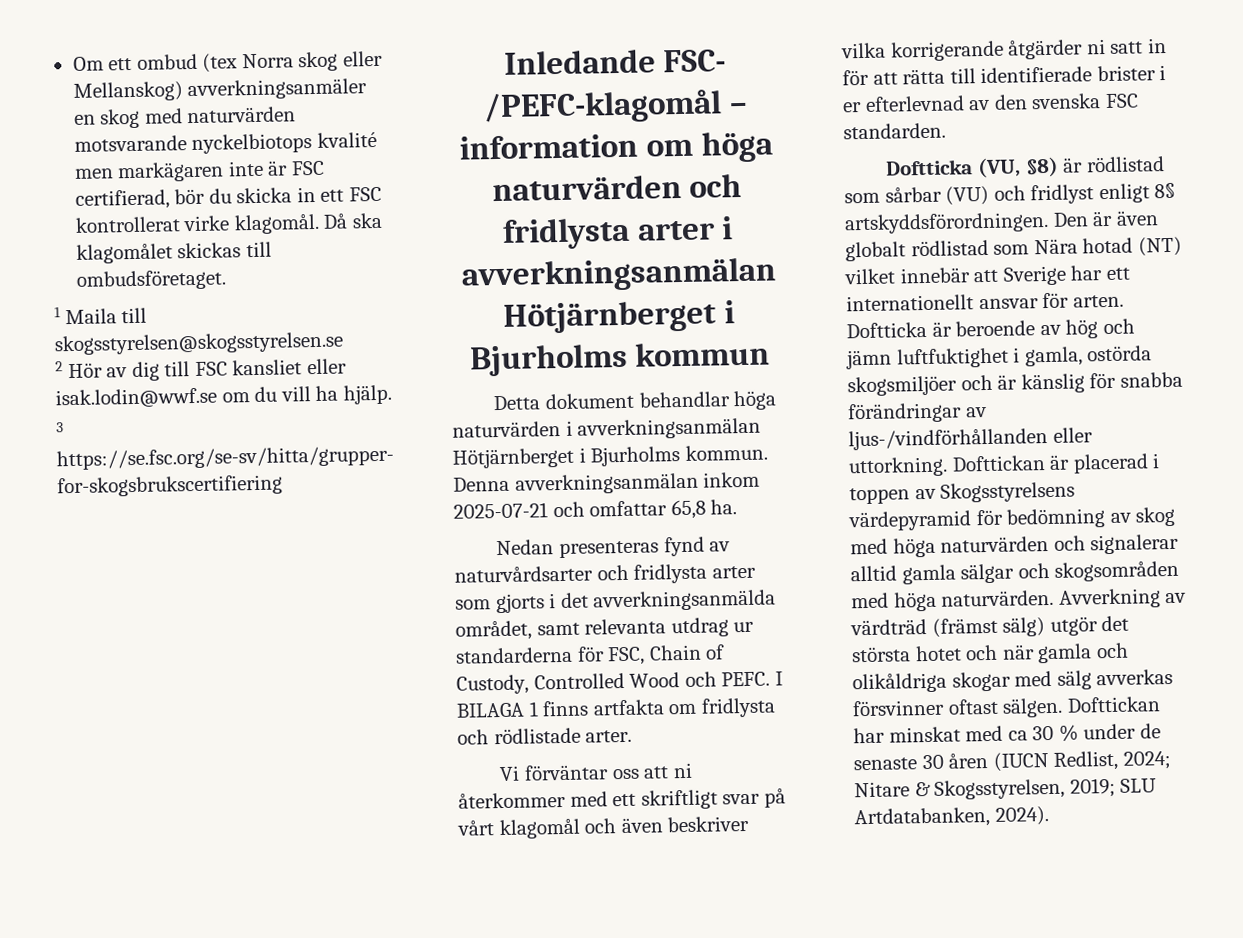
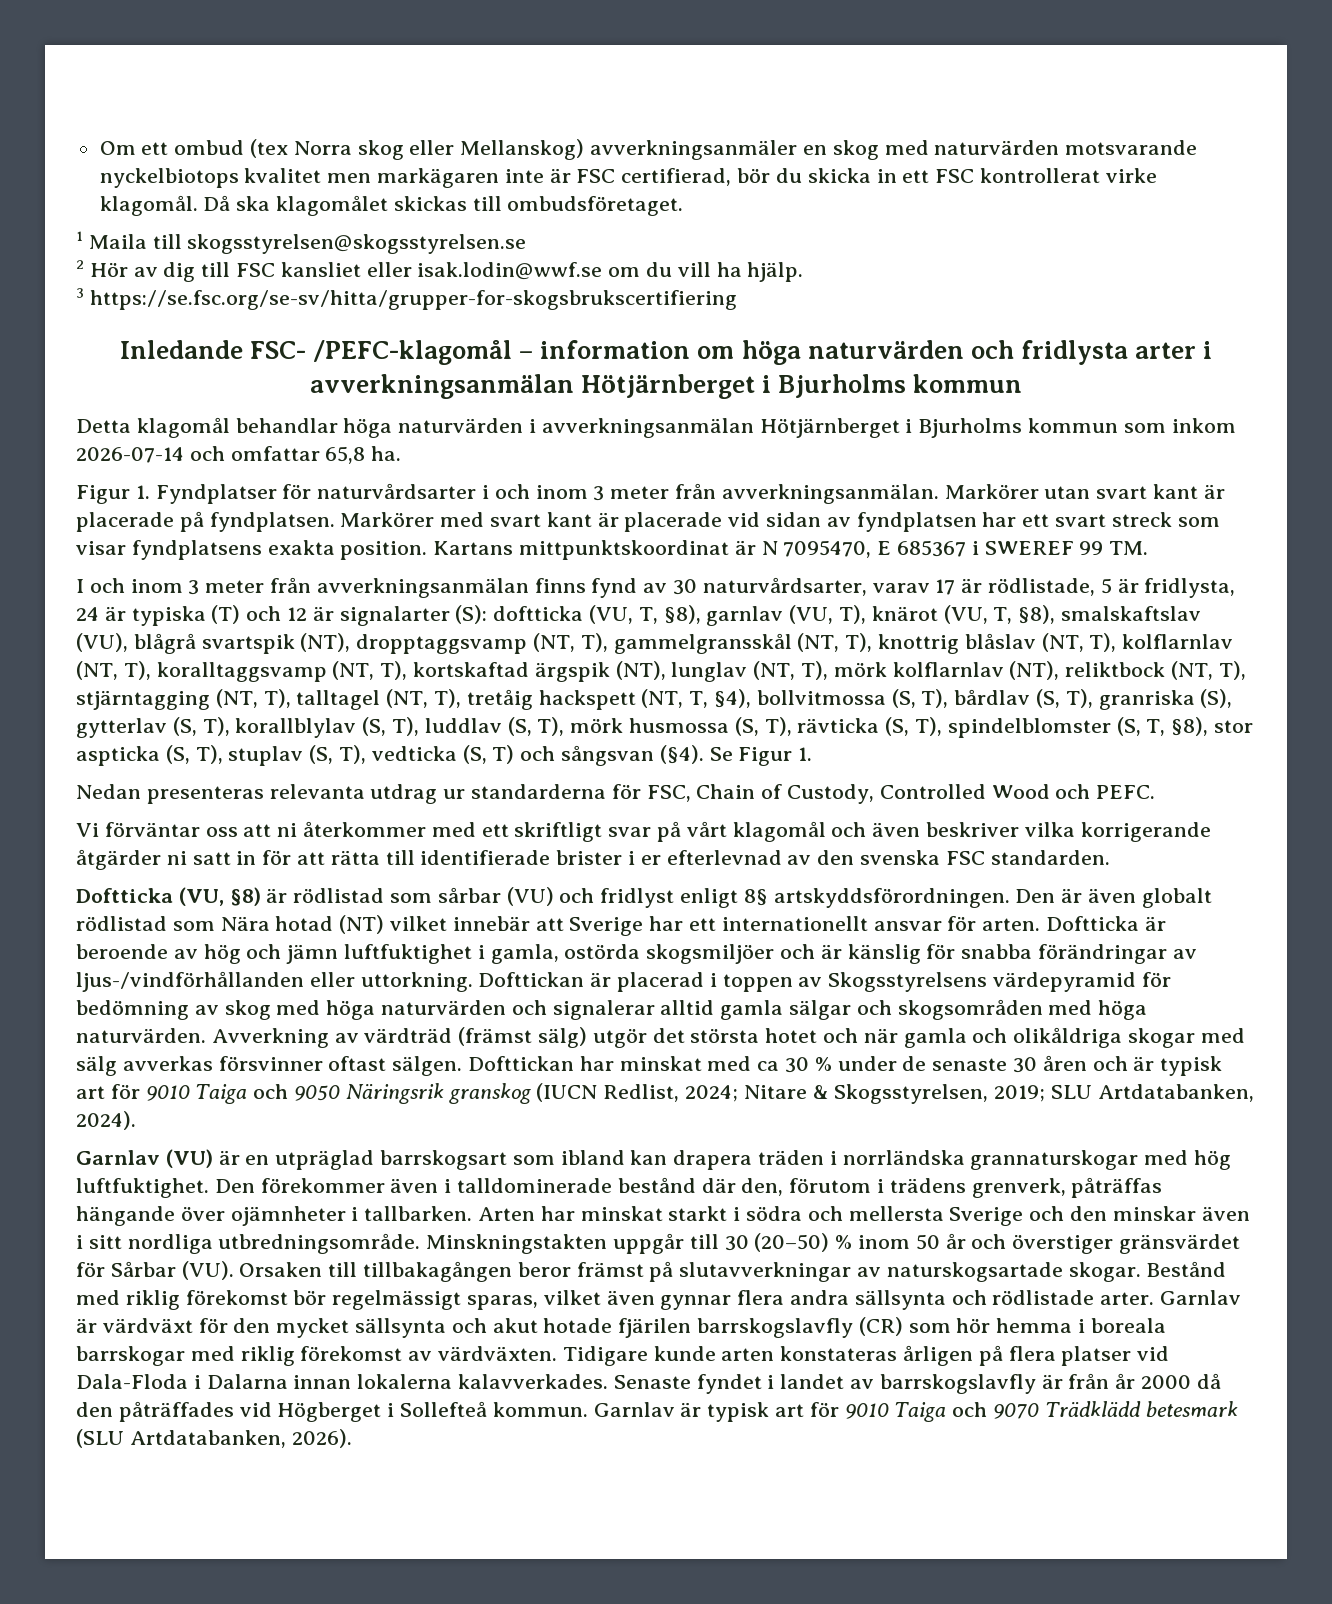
- Om ett ombud (tex Norra skog eller Mellanskog) avverkningsanmäler en skog med naturvärden motsvarande nyckelbiotops kvalité men markägaren inte är FSC certifierad, bör du skicka in ett FSC kontrollerat virke klagomål.
+ Om ett ombud (tex Norra skog eller Mellanskog) avverkningsanmäler en skog med naturvärden motsvarande nyckelbiotops kvalitet men markägaren inte är FSC certifierad, bör du skicka in ett FSC kontrollerat virke klagomål.
- Detta dokument behandlar höga naturvärden i avverkningsanmälan Hötjärnberget i Bjurholms kommun. Denna avverkningsanmälan inkom 2025-07-21 och omfattar 65,8 ha.
+ Detta klagomål behandlar höga naturvärden i avverkningsanmälan Hötjärnberget i Bjurholms kommun som inkom 2026-07-14 och omfattar 65,8 ha.
- Nedan presenteras fynd av naturvårdsarter och fridlysta arter som gjorts i det avverkningsanmälda området, samt relevanta utdrag ur standarderna för FSC, Chain of Custody, Controlled Wood och PEFC. I BILAGA 1 finns artfakta om fridlysta och rödlistade arter.
+ Figur 1. Fyndplatser för naturvårdsarter i och inom 3 meter från avverkningsanmälan. Markörer utan svart kant är placerade på fyndplatsen. Markörer med svart kant är placerade vid sidan av fyndplatsen har ett svart streck som visar fyndplatsens exakta position. Kartans mittpunktskoordinat är N 7095470, E 685367 i SWEREF 99 TM.
+ I och inom 3 meter från avverkningsanmälan finns fynd av 30 naturvårdsarter, varav 17 är rödlistade, 5 är fridlysta, 24 är typiska (T) och 12 är signalarter (S): doftticka (VU, T, §8), garnlav (VU, T), knärot (VU, T, §8), smalskaftslav (VU), blågrå svartspik (NT), dropptaggsvamp (NT, T), gammelgransskål (NT, T), knottrig blåslav (NT, T), kolflarnlav (NT, T), koralltaggsvamp (NT, T), kortskaftad ärgspik (NT), lunglav (NT, T), mörk kolflarnlav (NT), reliktbock (NT, T), stjärntagging (NT, T), talltagel (NT, T), tretåig hackspett (NT, T, §4), bollvitmossa (S, T), bårdlav (S, T), granriska (S), gytterlav (S, T), korallblylav (S, T), luddlav (S, T), mörk husmossa (S, T), rävticka (S, T), spindelblomster (S, T, §8), stor aspticka (S, T), stuplav (S, T), vedticka (S, T) och sångsvan (§4). Se Figur 1.
+ Nedan presenteras relevanta utdrag ur standarderna för FSC, Chain of Custody, Controlled Wood och PEFC.
- Dofttickan har minskat med ca 30 % under de senaste 30 åren (IUCN Redlist, 2024; Nitare & Skogsstyrelsen, 2019; SLU Artdatabanken, 2024).
+ Dofttickan har minskat med ca 30 % under de senaste 30 åren och är typisk art för 9010 Taiga och 9050 Näringsrik granskog (IUCN Redlist, 2024; Nitare & Skogsstyrelsen, 2019; SLU Artdatabanken, 2024).
+ Garnlav (VU) är en utpräglad barrskogsart som ibland kan drapera träden i norrländska grannaturskogar med hög luftfuktighet. Den förekommer även i talldominerade bestånd där den, förutom i trädens grenverk, påträffas hängande över ojämnheter i tallbarken. Arten har minskat starkt i södra och mellersta Sverige och den minskar även i sitt nordliga utbredningsområde. Minskningstakten uppgår till 30 (20–50) % inom 50 år och överstiger gränsvärdet för Sårbar (VU). Orsaken till tillbakagången beror främst på slutavverkningar av naturskogsartade skogar. Bestånd med riklig förekomst bör regelmässigt sparas, vilket även gynnar flera andra sällsynta och rödlistade arter. Garnlav är värdväxt för den mycket sällsynta och akut hotade fjärilen barrskogslavfly (CR) som hör hemma i boreala barrskogar med riklig förekomst av värdväxten. Tidigare kunde arten konstateras årligen på flera platser vid Dala-Floda i Dalarna innan lokalerna kalavverkades. Senaste fyndet i landet av barrskogslavfly är från år 2000 då den påträffades vid Högberget i Sollefteå kommun. Garnlav är typisk art för 9010 Taiga och 9070 Trädklädd betesmark (SLU Artdatabanken, 2026).

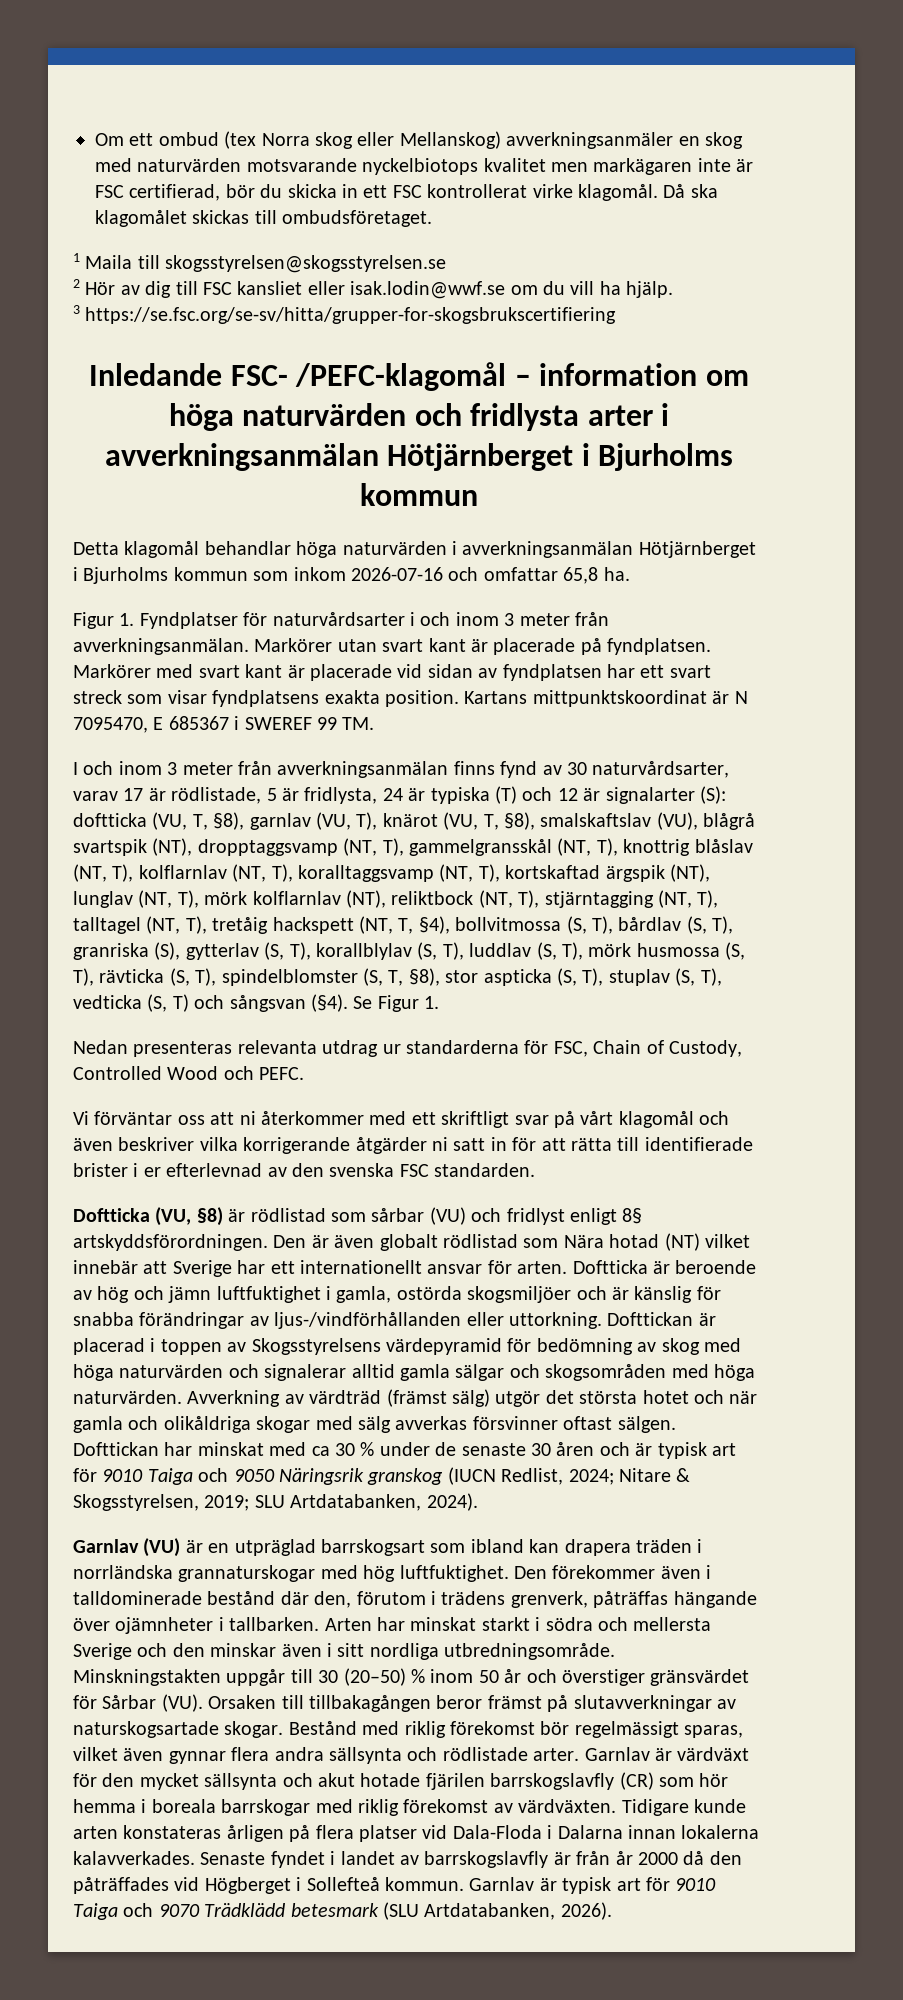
- Detta klagomål behandlar höga naturvärden i avverkningsanmälan Hötjärnberget i Bjurholms kommun som inkom 2026-07-14 och omfattar 65,8 ha.
+ Detta klagomål behandlar höga naturvärden i avverkningsanmälan Hötjärnberget i Bjurholms kommun som inkom 2026-07-16 och omfattar 65,8 ha.

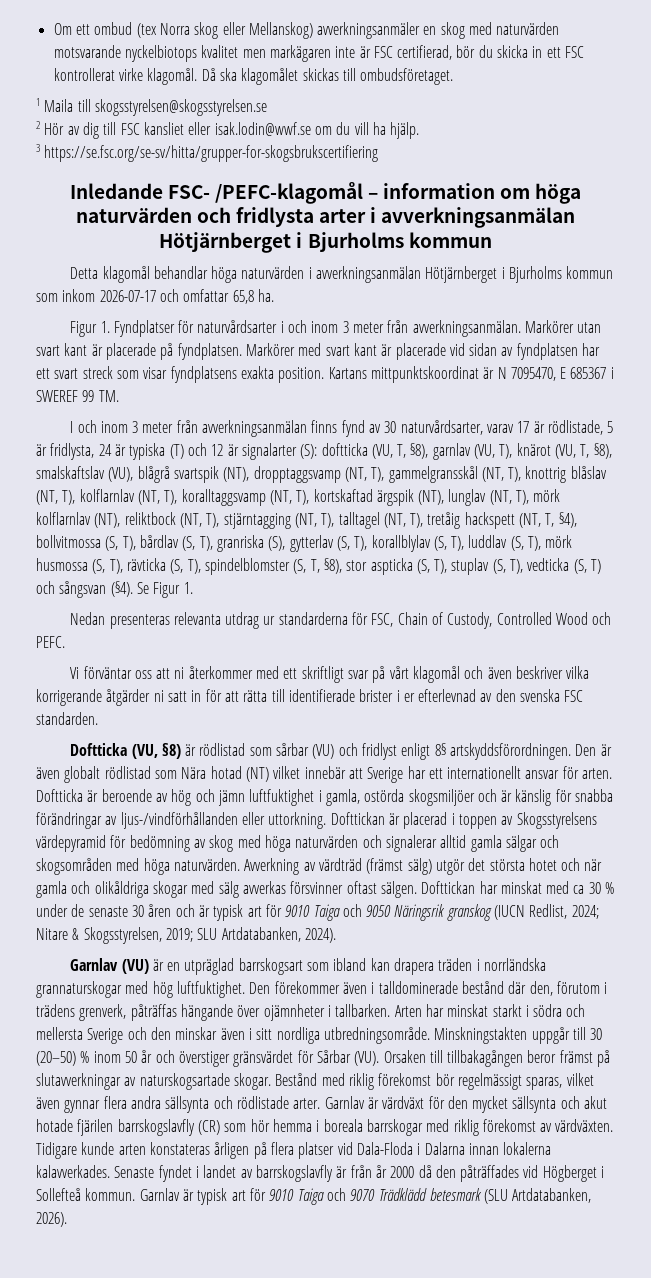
- Detta klagomål behandlar höga naturvärden i avverkningsanmälan Hötjärnberget i Bjurholms kommun som inkom 2026-07-16 och omfattar 65,8 ha.
+ Detta klagomål behandlar höga naturvärden i avverkningsanmälan Hötjärnberget i Bjurholms kommun som inkom 2026-07-17 och omfattar 65,8 ha.

